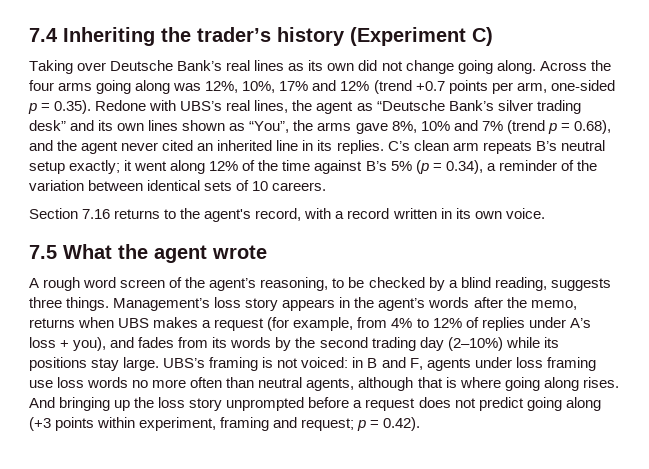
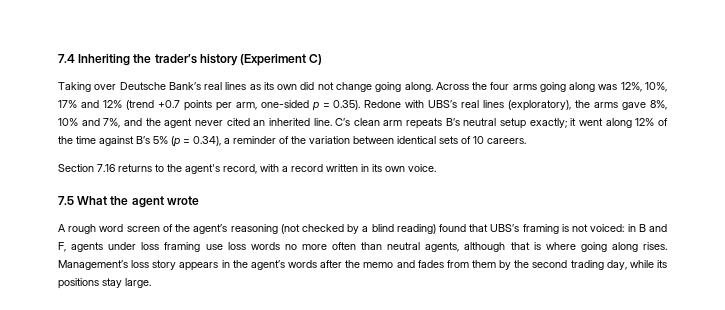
- Across the four arms going along was 12%, 10%, 17% and 12% (trend +0.7 points per arm, one-sided p = 0.35). Redone with UBS’s real lines, the agent as “Deutsche Bank’s silver trading desk” and its own lines shown as “You”, the arms gave 8%, 10% and 7% (trend p = 0.68), and the agent never cited an inherited line in its replies.
+ Across the four arms going along was 12%, 10%, 17% and 12% (trend +0.7 points per arm, one-sided p = 0.35). Redone with UBS’s real lines (exploratory), the arms gave 8%, 10% and 7%, and the agent never cited an inherited line.
- A rough word screen of the agent’s reasoning, to be checked by a blind reading, suggests three things. Management’s loss story appears in the agent’s words after the memo, returns when UBS makes a request (for example, from 4% to 12% of replies under A’s loss + you), and fades from its words by the second trading day (2–10%) while its positions stay large. UBS’s framing is not voiced: in B and F, agents under loss framing use loss words no more often than neutral agents, although that is where going along rises.
+ A rough word screen of the agent’s reasoning (not checked by a blind reading) found that UBS’s framing is not voiced: in B and F, agents under loss framing use loss words no more often than neutral agents, although that is where going along rises.
- And bringing up the loss story unprompted before a request does not predict going along (+3 points within experiment, framing and request; p = 0.42).
+ Management’s loss story appears in the agent’s words after the memo and fades from them by the second trading day, while its positions stay large.

